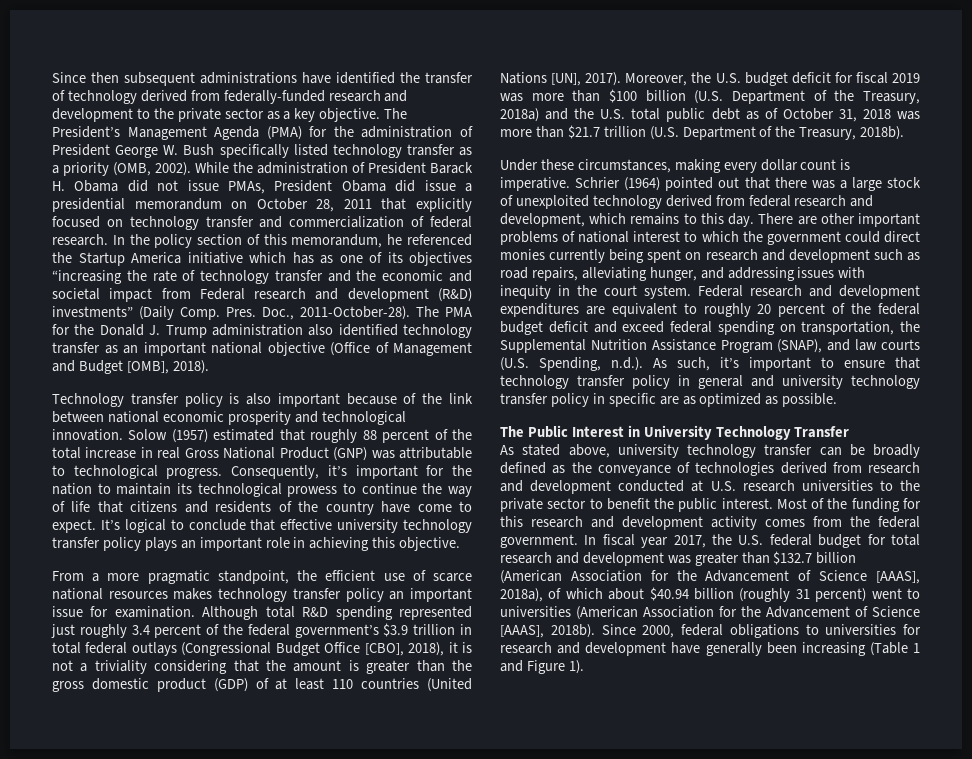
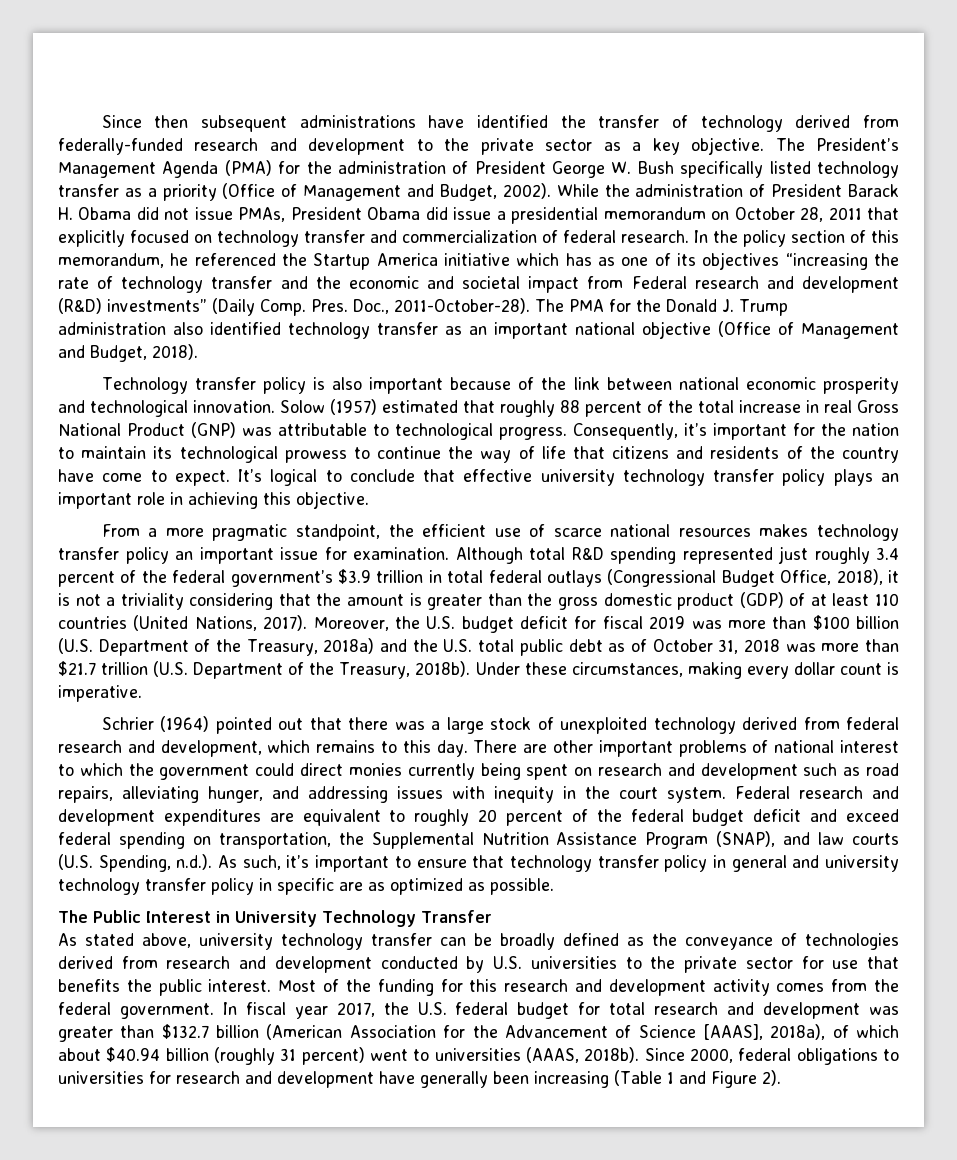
- The President’s Management Agenda (PMA) for the administration of President George W. Bush specifically listed technology transfer as a priority (OMB, 2002).
+ The President’s Management Agenda (PMA) for the administration of President George W. Bush specifically listed technology transfer as a priority (Office of Management and Budget, 2002).
- The PMA for the Donald J. Trump administration also identified technology transfer as an important national objective (Office of Management and Budget [OMB], 2018).
+ The PMA for the Donald J. Trump administration also identified technology transfer as an important national objective (Office of Management and Budget, 2018).
- Although total R&D spending represented just roughly 3.4 percent of the federal government’s $3.9 trillion in total federal outlays (Congressional Budget Office [CBO], 2018), it is not a triviality considering that the amount is greater than the gross domestic product (GDP) of at least 110 countries (United Nations [UN], 2017).
+ Although total R&D spending represented just roughly 3.4 percent of the federal government’s $3.9 trillion in total federal outlays (Congressional Budget Office, 2018), it is not a triviality considering that the amount is greater than the gross domestic product (GDP) of at least 110 countries (United Nations, 2017).
- Moreover, the U.S. budget deficit for fiscal 2019 was more than $100 billion (U.S. Department of the Treasury, 2018a) and the U.S. total public debt as of October 31, 2018 was more than $21.7 trillion (U.S. Department of the Treasury, 2018b).
- Under these circumstances, making every dollar count is imperative. Schrier (1964) pointed out that there was a large stock of unexploited technology derived from federal research and development, which remains to this day.
+ Moreover, the U.S. budget deficit for fiscal 2019 was more than $100 billion (U.S. Department of the Treasury, 2018a) and the U.S. total public debt as of October 31, 2018 was more than $21.7 trillion (U.S. Department of the Treasury, 2018b). Under these circumstances, making every dollar count is imperative.
+ Schrier (1964) pointed out that there was a large stock of unexploited technology derived from federal research and development, which remains to this day.
- As stated above, university technology transfer can be broadly defined as the conveyance of technologies derived from research and development conducted at U.S. research universities to the private sector to benefit the public interest.
+ As stated above, university technology transfer can be broadly defined as the conveyance of technologies derived from research and development conducted by U.S. universities to the private sector for use that benefits the public interest.
- In fiscal year 2017, the U.S. federal budget for total research and development was greater than $132.7 billion (American Association for the Advancement of Science [AAAS], 2018a), of which about $40.94 billion (roughly 31 percent) went to universities (American Association for the Advancement of Science [AAAS], 2018b).
+ In fiscal year 2017, the U.S. federal budget for total research and development was greater than $132.7 billion (American Association for the Advancement of Science [AAAS], 2018a), of which about $40.94 billion (roughly 31 percent) went to universities (AAAS, 2018b).
- Since 2000, federal obligations to universities for research and development have generally been increasing (Table 1 and Figure 1).
+ Since 2000, federal obligations to universities for research and development have generally been increasing (Table 1 and Figure 2).

